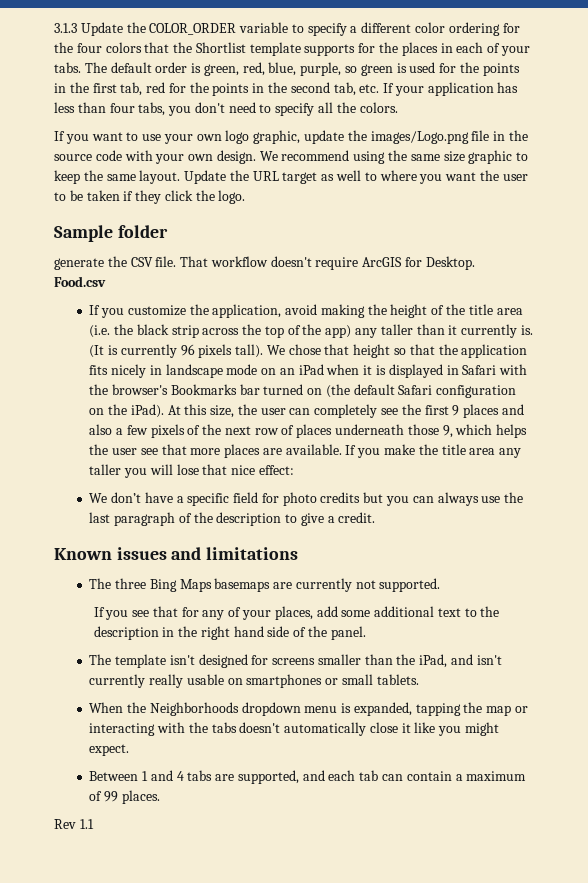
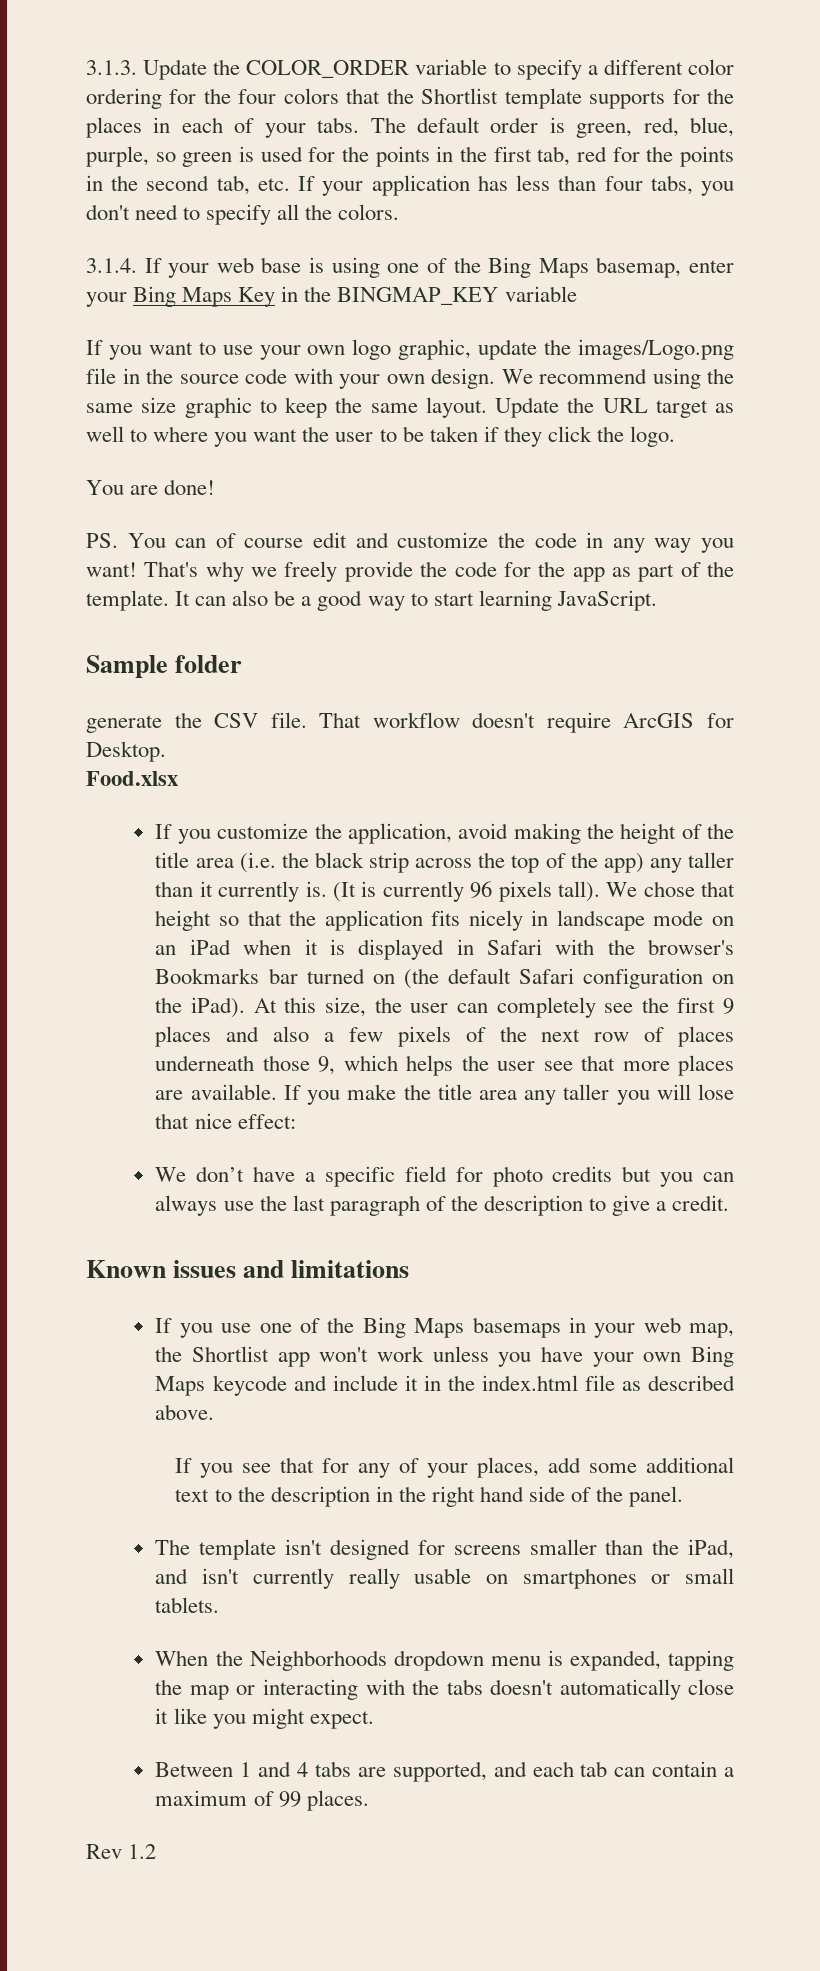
- 3.1.3 Update the COLOR_ORDER variable to specify a different color ordering for the four colors that the Shortlist template supports for the places in each of your tabs.
+ 3.1.3. Update the COLOR_ORDER variable to specify a different color ordering for the four colors that the Shortlist template supports for the places in each of your tabs.
+ 3.1.4. If your web base is using one of the Bing Maps basemap, enter your Bing Maps Key in the BINGMAP_KEY variable
+ You are done!
+ PS. You can of course edit and customize the code in any way you want! That's why we freely provide the code for the app as part of the template. It can also be a good way to start learning JavaScript.
- Food.csv
+ Food.xlsx
- The three Bing Maps basemaps are currently not supported.
+ If you use one of the Bing Maps basemaps in your web map, the Shortlist app won't work unless you have your own Bing Maps keycode and include it in the index.html file as described above.
- Rev 1.1
+ Rev 1.2

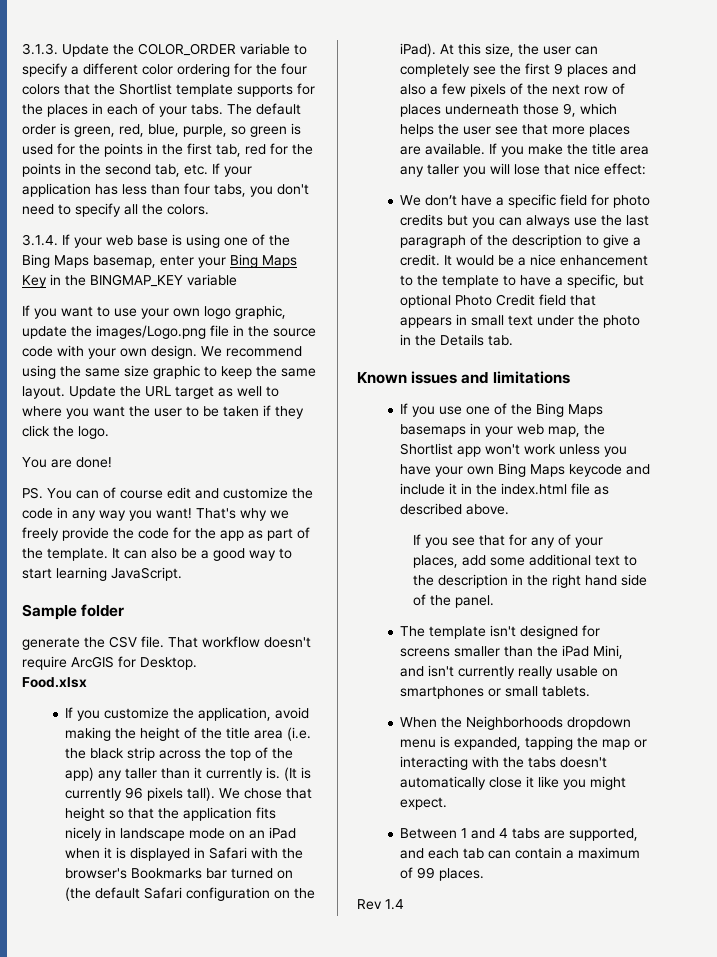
+ It would be a nice enhancement to the template to have a specific, but optional Photo Credit field that appears in small text under the photo in the Details tab.
- The template isn't designed for screens smaller than the iPad, and isn't currently really usable on smartphones or small tablets.
+ The template isn't designed for screens smaller than the iPad Mini, and isn't currently really usable on smartphones or small tablets.
- Rev 1.2
+ Rev 1.4

